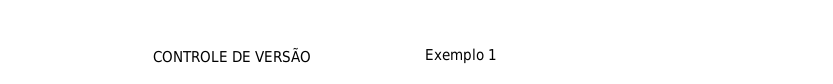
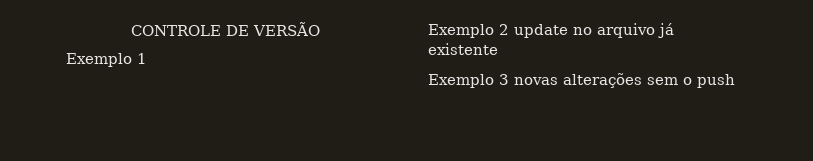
+ Exemplo 2 update no arquivo já existente
+ Exemplo 3 novas alterações sem o push

